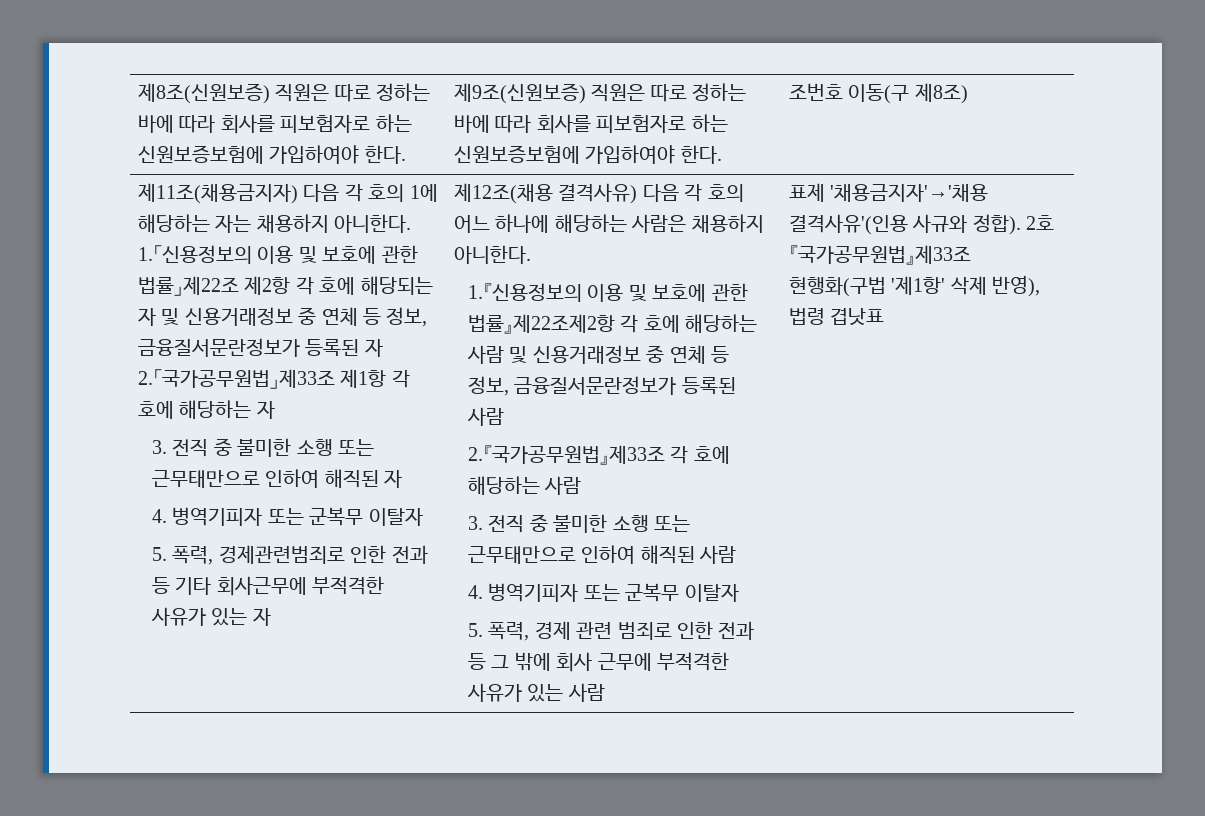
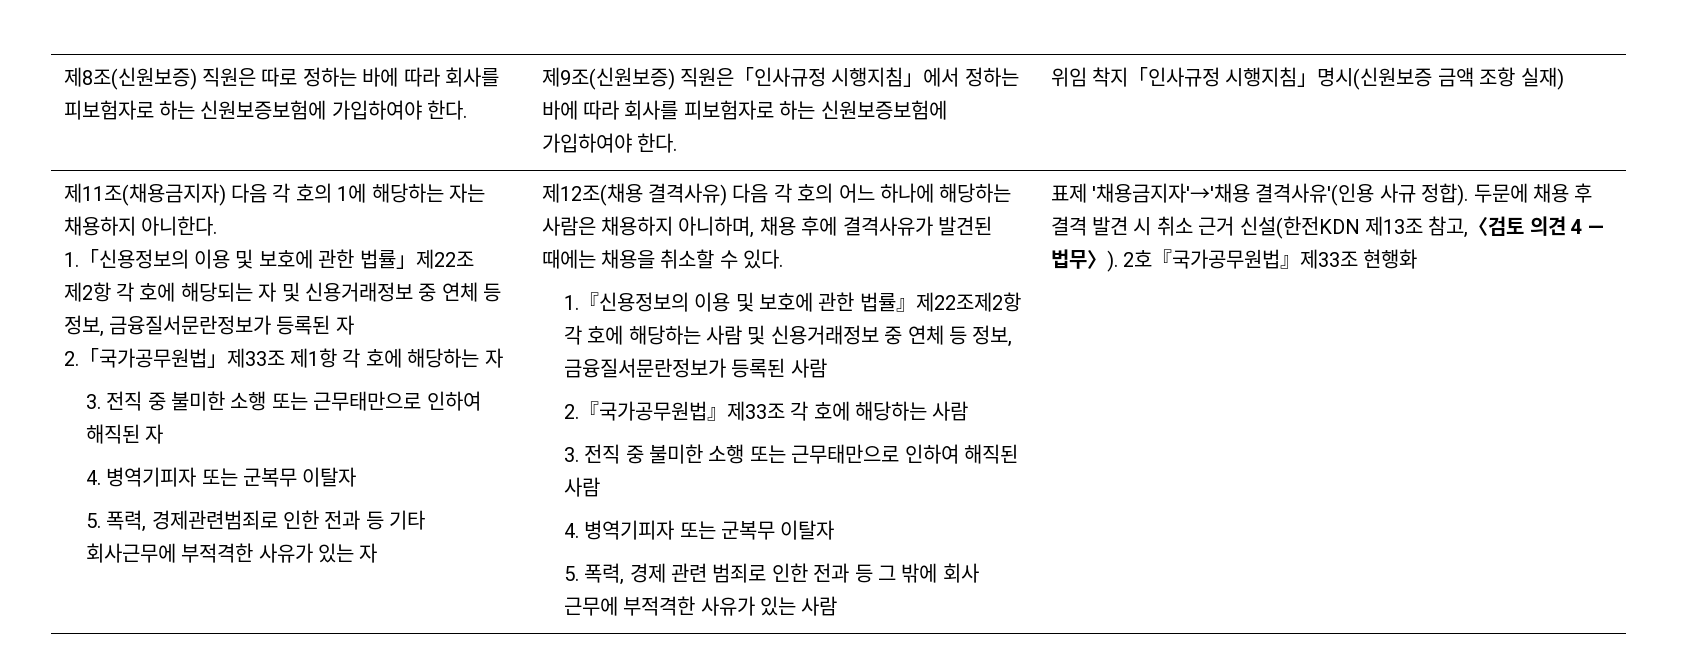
- 제8조(신원보증) 직원은 따로 정하는 바에 따라 회사를 피보험자로 하는 신원보증보험에 가입하여야 한다. | 제9조(신원보증) 직원은 따로 정하는 바에 따라 회사를 피보험자로 하는 신원보증보험에 가입하여야 한다. | 조번호 이동(구 제8조)
+ 제8조(신원보증) 직원은 따로 정하는 바에 따라 회사를 피보험자로 하는 신원보증보험에 가입하여야 한다. | 제9조(신원보증) 직원은「인사규정 시행지침」에서 정하는 바에 따라 회사를 피보험자로 하는 신원보증보험에 가입하여야 한다. | 위임 착지「인사규정 시행지침」명시(신원보증 금액 조항 실재)
- 제12조(채용 결격사유) 다음 각 호의 어느 하나에 해당하는 사람은 채용하지 아니한다.
+ 제12조(채용 결격사유) 다음 각 호의 어느 하나에 해당하는 사람은 채용하지 아니하며, 채용 후에 결격사유가 발견된 때에는 채용을 취소할 수 있다.
- 표제 '채용금지자'→'채용 결격사유'(인용 사규와 정합). 2호『국가공무원법』제33조 현행화(구법 '제1항' 삭제 반영), 법령 겹낫표
+ 표제 '채용금지자'→'채용 결격사유'(인용 사규 정합). 두문에 채용 후 결격 발견 시 취소 근거 신설(한전KDN 제13조 참고,〈검토 의견 4 — 법무〉). 2호『국가공무원법』제33조 현행화

